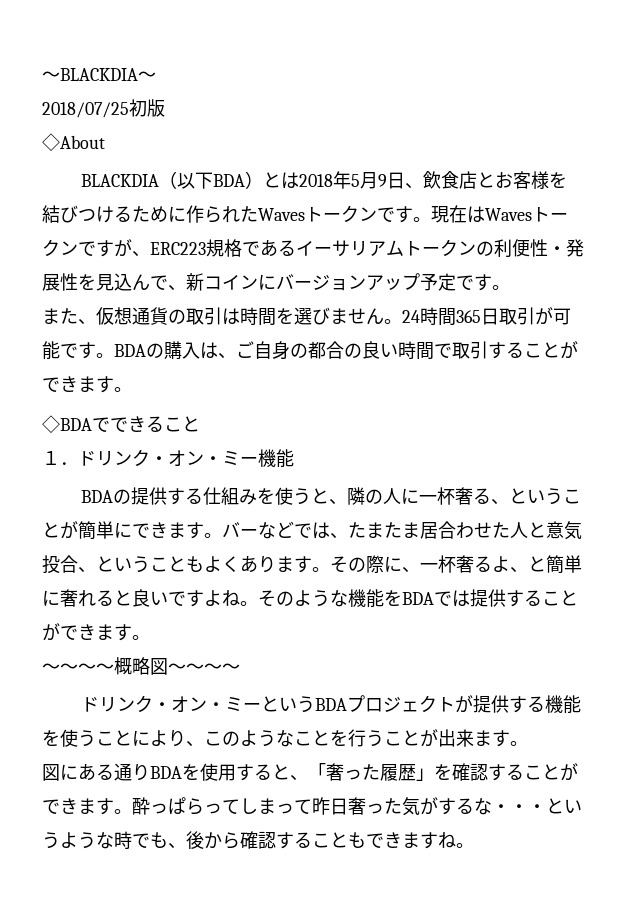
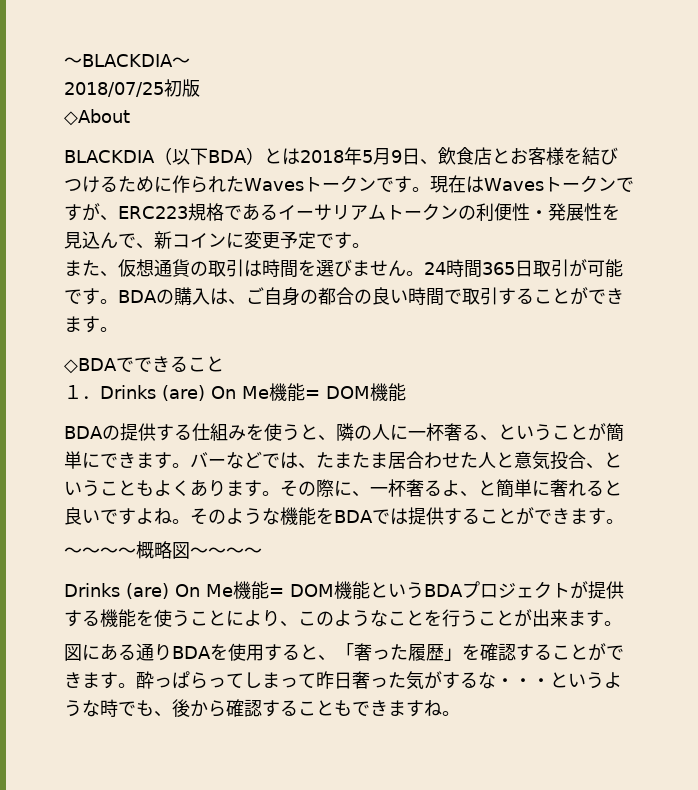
- 現在はWavesトークンですが、ERC223規格であるイーサリアムトークンの利便性・発展性を見込んで、新コインにバージョンアップ予定です。
+ 現在はWavesトークンですが、ERC223規格であるイーサリアムトークンの利便性・発展性を見込んで、新コインに変更予定です。
- １．ドリンク・オン・ミー機能
+ １．Drinks (are) On Me機能= DOM機能
- ドリンク・オン・ミーというBDAプロジェクトが提供する機能を使うことにより、このようなことを行うことが出来ます。
+ Drinks (are) On Me機能= DOM機能というBDAプロジェクトが提供する機能を使うことにより、このようなことを行うことが出来ます。

